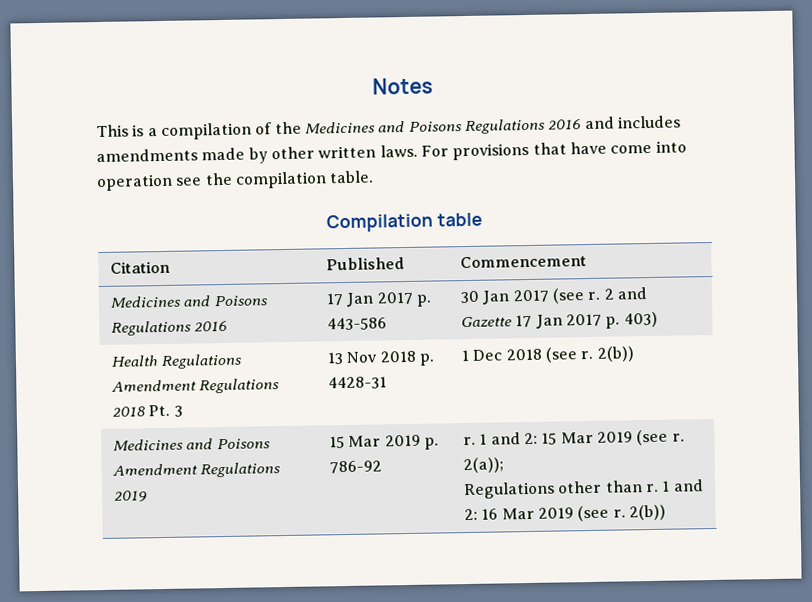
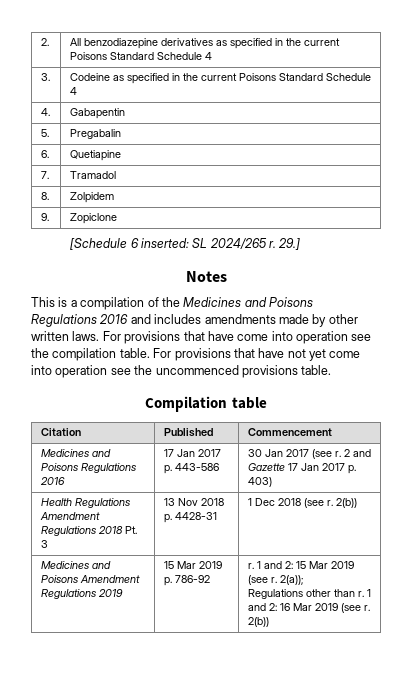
+ 2. | All benzodiazepine derivatives as specified in the current Poisons Standard Schedule 4
+ 3. | Codeine as specified in the current Poisons Standard Schedule 4
+ 4. | Gabapentin
+ 5. | Pregabalin
+ 6. | Quetiapine
+ 7. | Tramadol
+ 8. | Zolpidem
+ 9. | Zopiclone
+ [Schedule 6 inserted: SL 2024/265 r. 29.]
+ For provisions that have not yet come into operation see the uncommenced provisions table.

